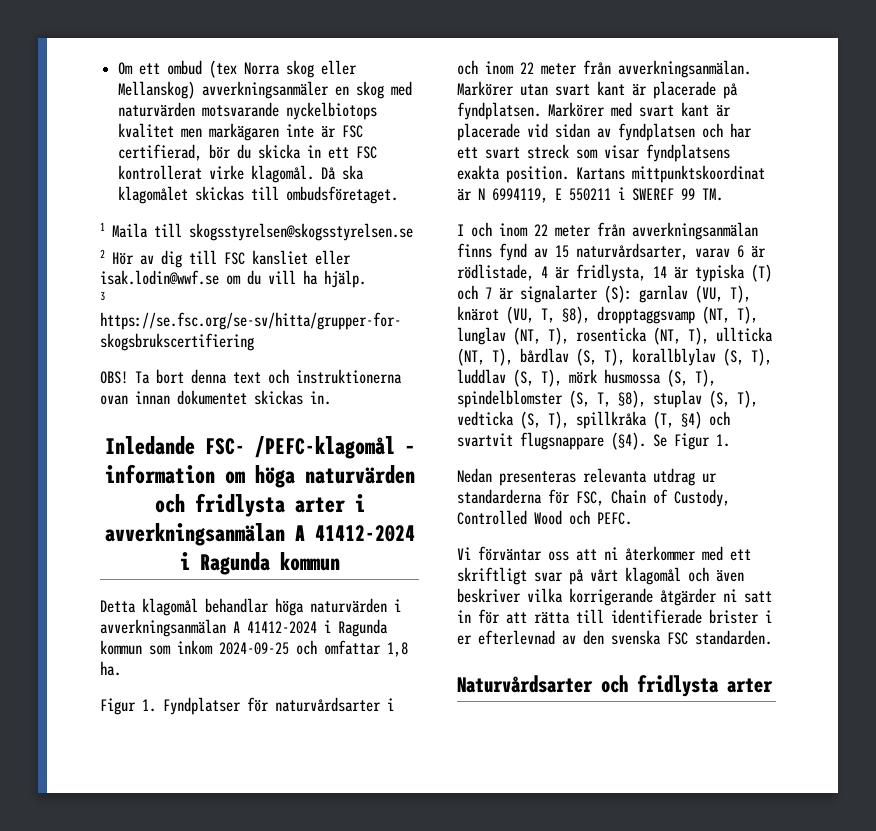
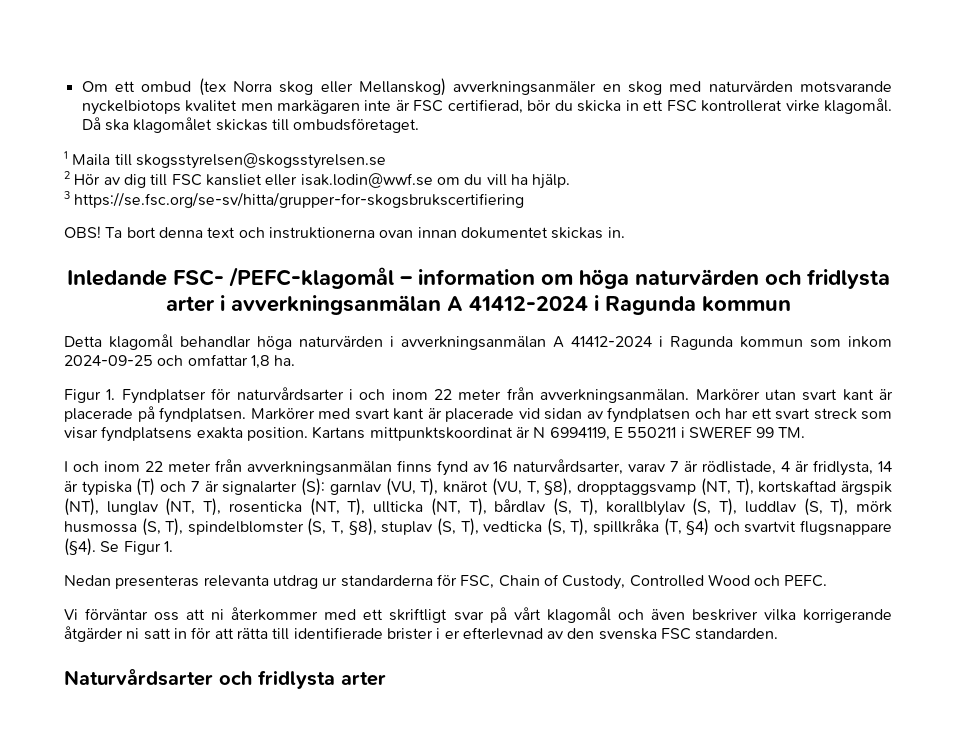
- I och inom 22 meter från avverkningsanmälan finns fynd av 15 naturvårdsarter, varav 6 är rödlistade, 4 är fridlysta, 14 är typiska (T) och 7 är signalarter (S):
+ I och inom 22 meter från avverkningsanmälan finns fynd av 16 naturvårdsarter, varav 7 är rödlistade, 4 är fridlysta, 14 är typiska (T) och 7 är signalarter (S):
- garnlav (VU, T), knärot (VU, T, §8), dropptaggsvamp (NT, T), lunglav (NT, T), rosenticka (NT, T), ullticka (NT, T), bårdlav (S, T), korallblylav (S, T), luddlav (S, T), mörk husmossa (S, T), spindelblomster (S, T, §8), stuplav (S, T), vedticka (S, T), spillkråka (T, §4) och svartvit flugsnappare (§4).
+ garnlav (VU, T), knärot (VU, T, §8), dropptaggsvamp (NT, T), kortskaftad ärgspik (NT), lunglav (NT, T), rosenticka (NT, T), ullticka (NT, T), bårdlav (S, T), korallblylav (S, T), luddlav (S, T), mörk husmossa (S, T), spindelblomster (S, T, §8), stuplav (S, T), vedticka (S, T), spillkråka (T, §4) och svartvit flugsnappare (§4).

